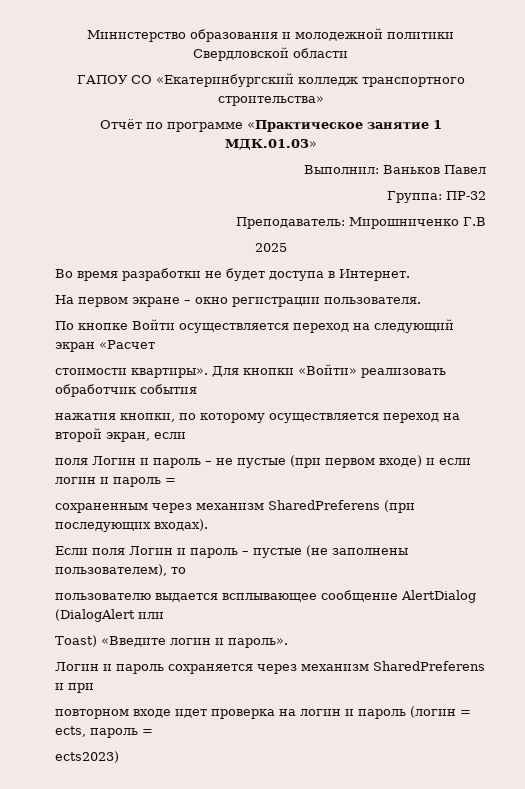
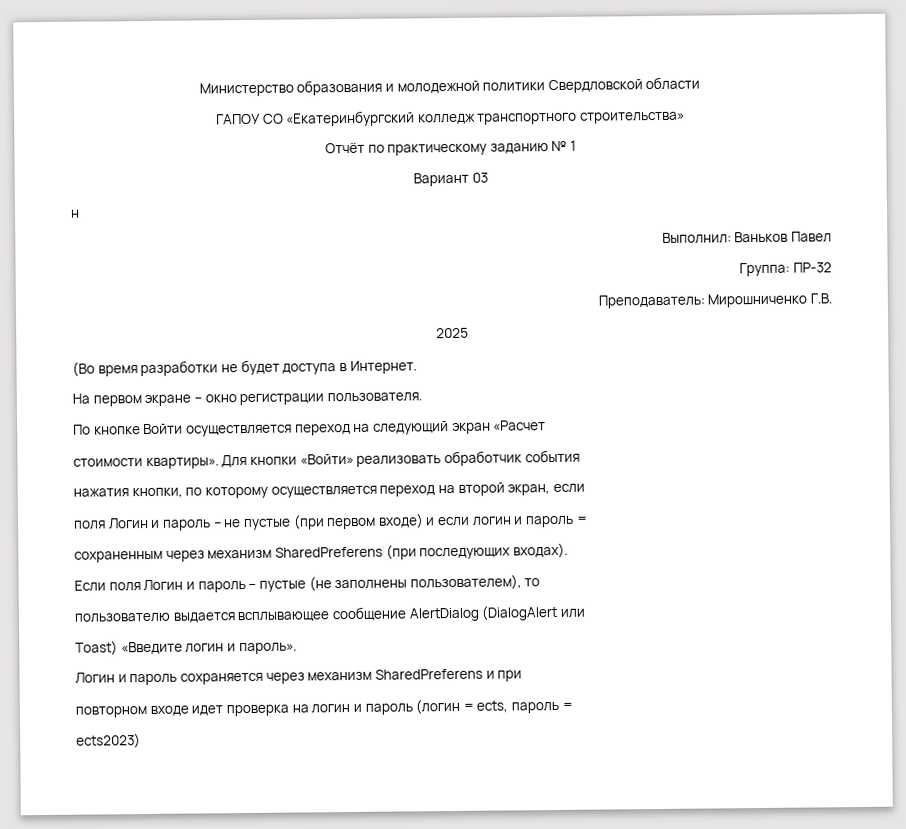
- Отчёт по программе «Практическое занятие 1 МДК.01.03»
+ Отчёт по практическому заданию № 1
+ Вариант 03
+ н
- Преподаватель: Мирошниченко Г.В
+ Преподаватель: Мирошниченко Г.В.
- Во время разработки не будет доступа в Интернет.
+ (Во время разработки не будет доступа в Интернет.

